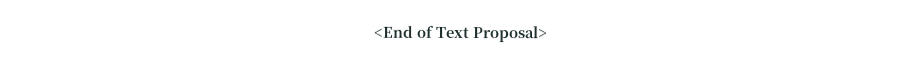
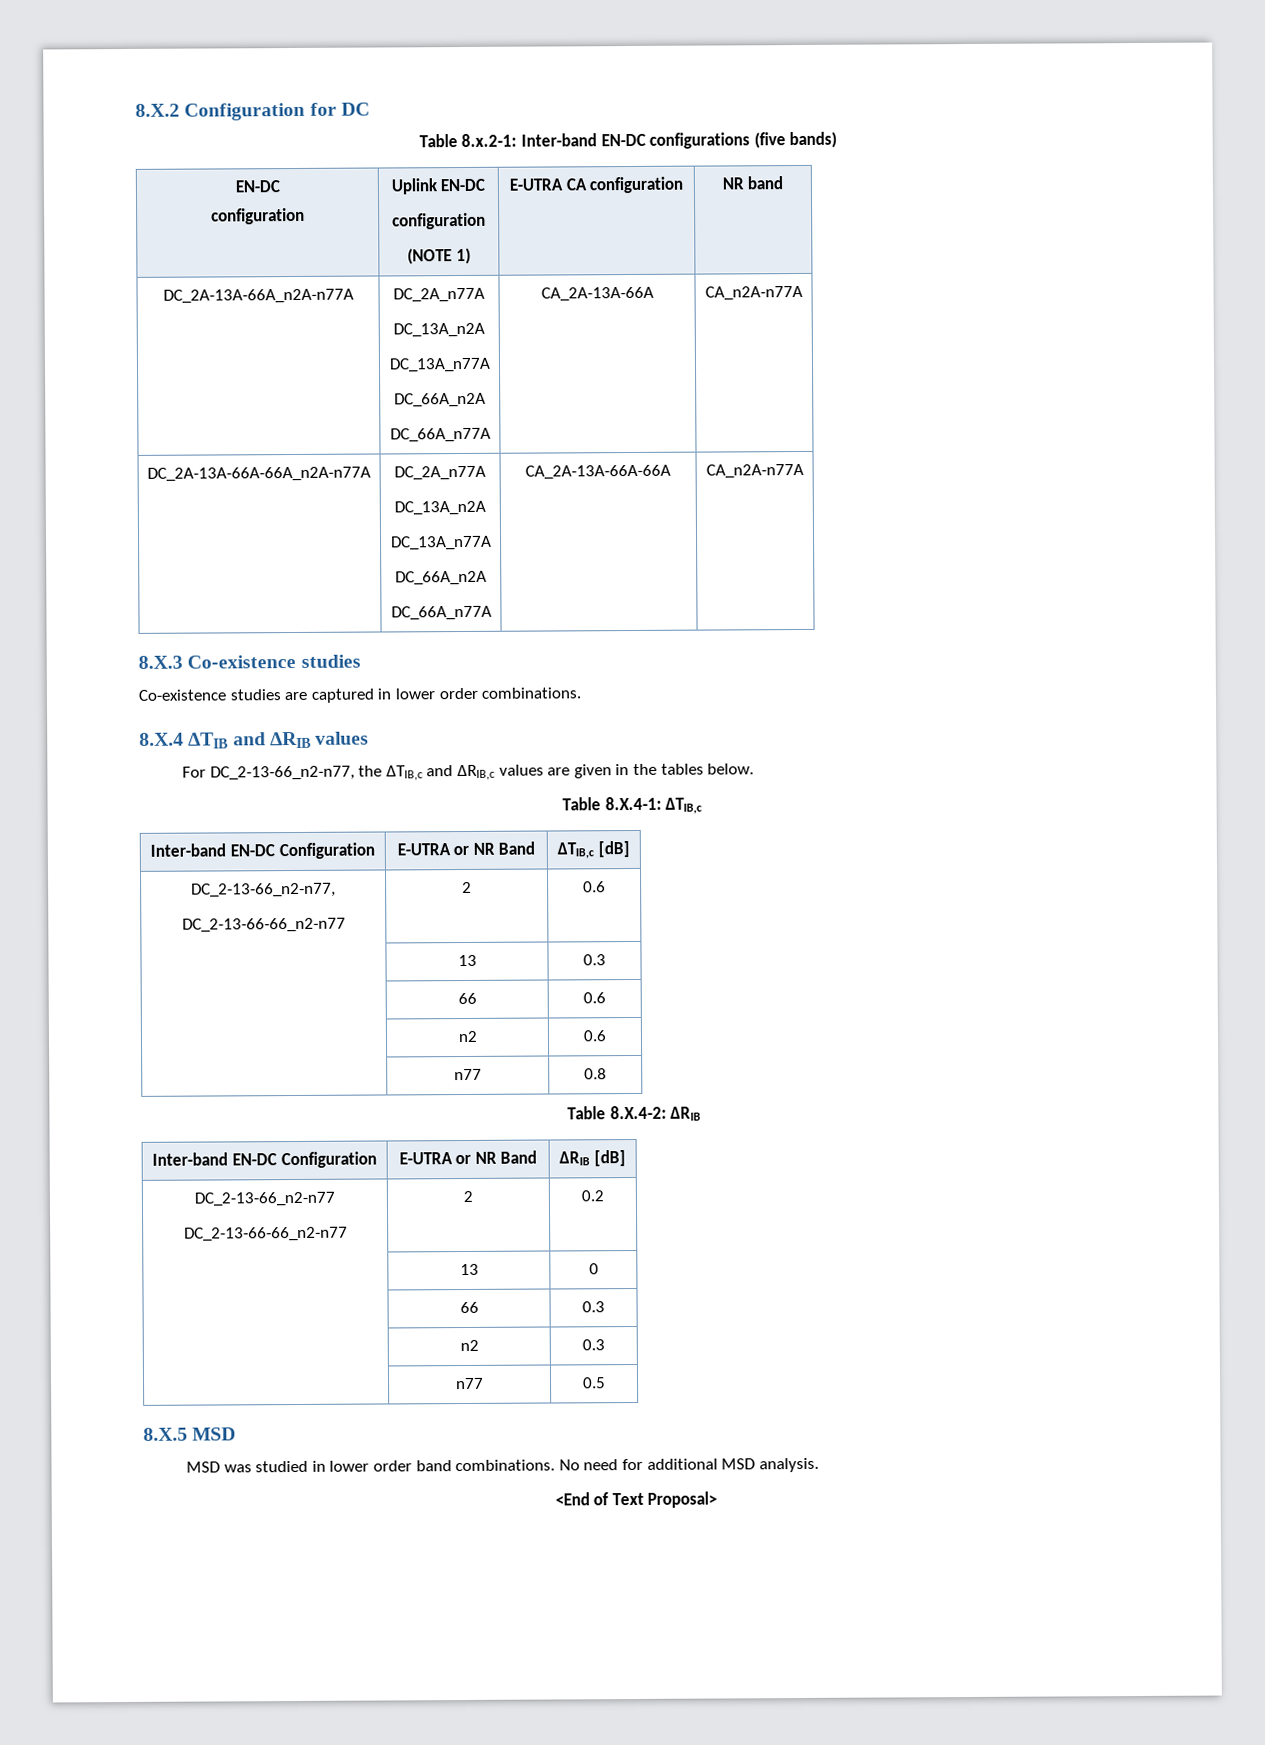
+ 8.X.2 Configuration for DC
+ Table 8.x.2-1: Inter-band EN-DC configurations (five bands)
+ EN-DC
+ configuration | Uplink EN-DC
+ configuration
+ (NOTE 1) | E-UTRA CA configuration | NR band
+ DC_2A-13A-66A_n2A-n77A | DC_2A_n77A
+ DC_13A_n2A
+ DC_13A_n77A
+ DC_66A_n2A
+ DC_66A_n77A | CA_2A-13A-66A | CA_n2A-n77A
+ DC_2A-13A-66A-66A_n2A-n77A | DC_2A_n77A
+ DC_13A_n2A
+ DC_13A_n77A
+ DC_66A_n2A
+ DC_66A_n77A | CA_2A-13A-66A-66A | CA_n2A-n77A
+ 8.X.3 Co-existence studies
+ Co-existence studies are captured in lower order combinations.
+ 8.X.4 ∆TIB and ∆RIB values
+ For DC_2-13-66_n2-n77, the ΔTIB,c and ΔRIB,c values are given in the tables below.
+ Table 8.X.4-1: ΔTIB,c
+ Inter-band EN-DC Configuration | E-UTRA or NR Band | ΔTIB,c [dB]
+ DC_2-13-66_n2-n77,
+ DC_2-13-66-66_n2-n77 | 2 | 0.6
+ | 13 | 0.3
+ | 66 | 0.6
+ | n2 | 0.6
+ | n77 | 0.8
+ Table 8.X.4-2: ΔRIB
+ Inter-band EN-DC Configuration | E-UTRA or NR Band | ΔRIB [dB]
+ DC_2-13-66_n2-n77
+ DC_2-13-66-66_n2-n77 | 2 | 0.2
+ | 13 | 0
+ | 66 | 0.3
+ | n2 | 0.3
+ | n77 | 0.5
+ 8.X.5 MSD
+ MSD was studied in lower order band combinations. No need for additional MSD analysis.

